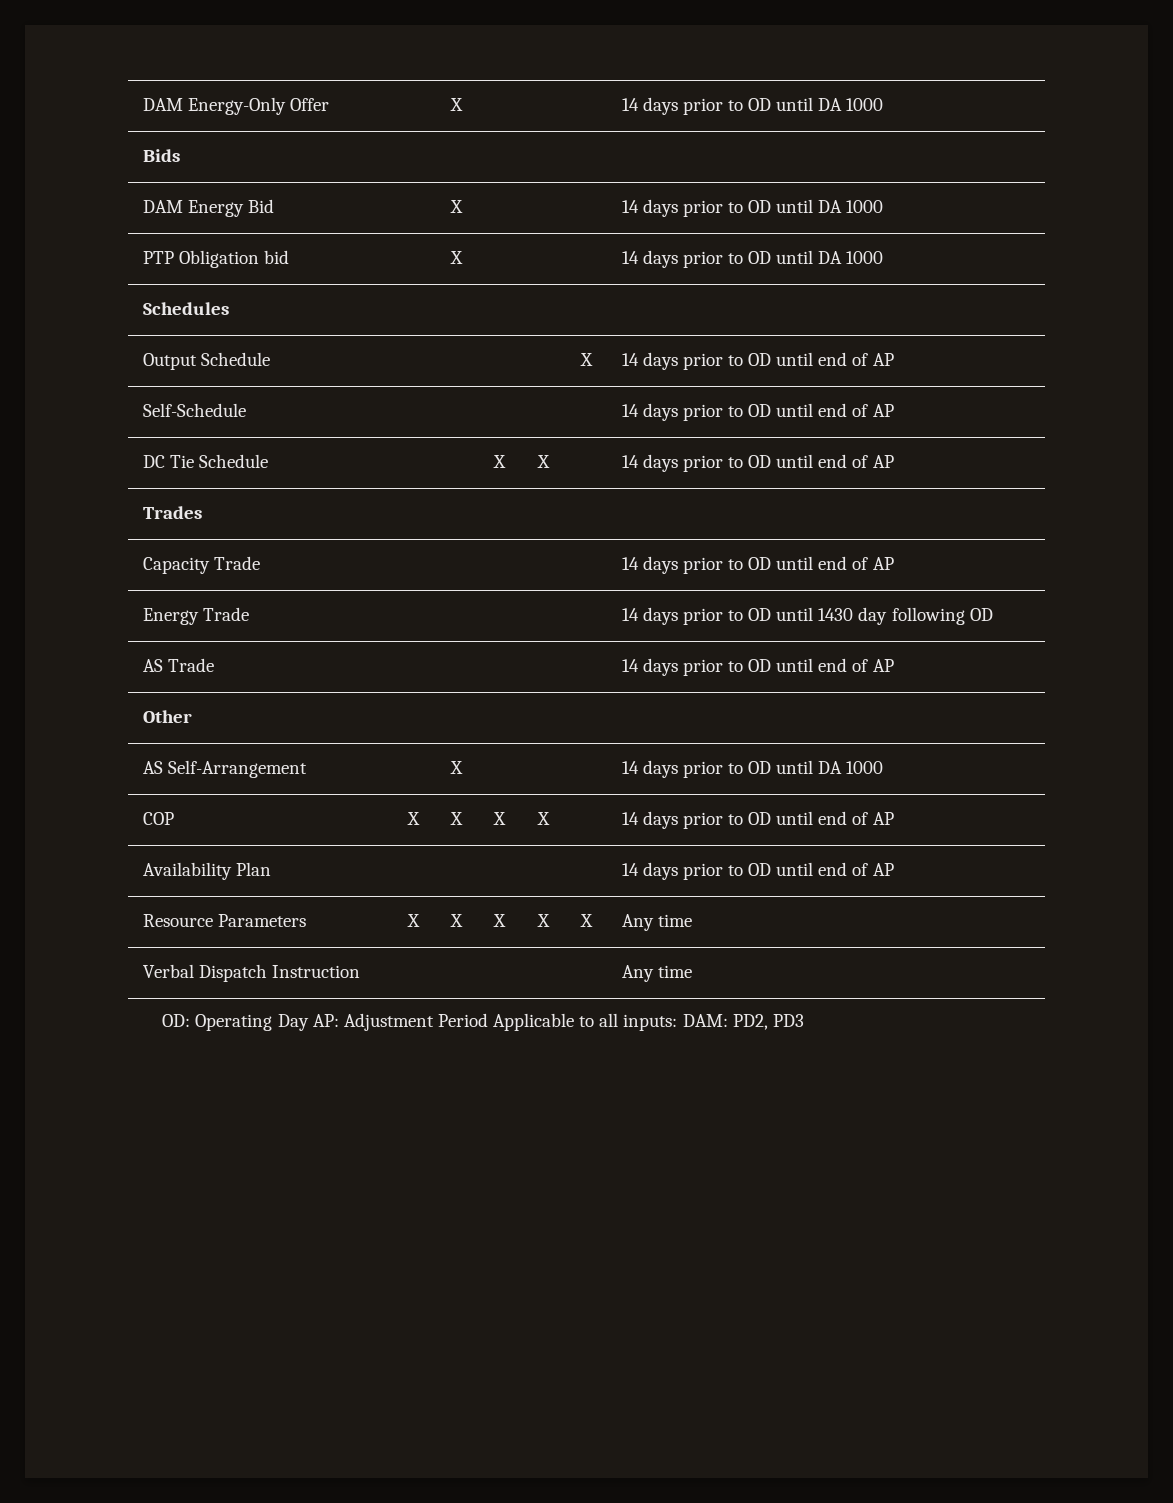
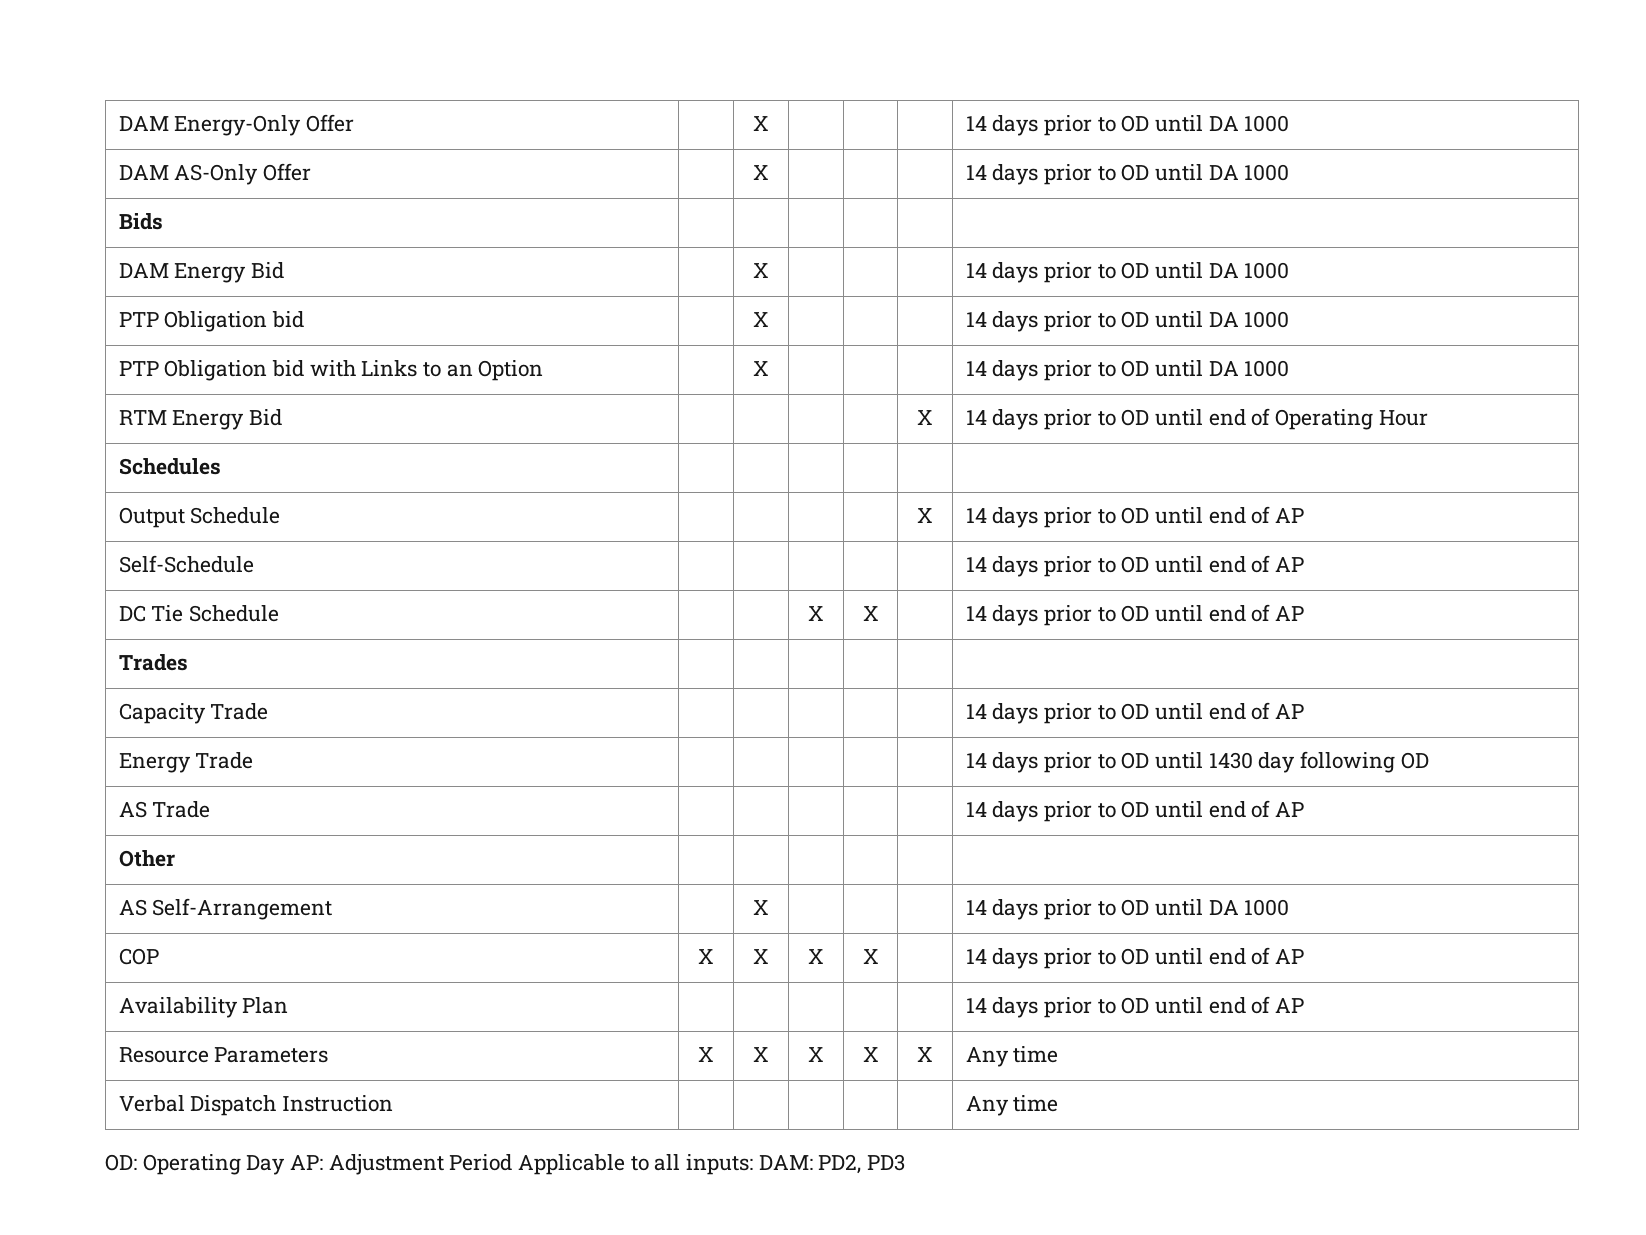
+ DAM AS-Only Offer | | X | | | | 14 days prior to OD until DA 1000
+ PTP Obligation bid with Links to an Option | | X | | | | 14 days prior to OD until DA 1000
+ RTM Energy Bid | | | | | X | 14 days prior to OD until end of Operating Hour

